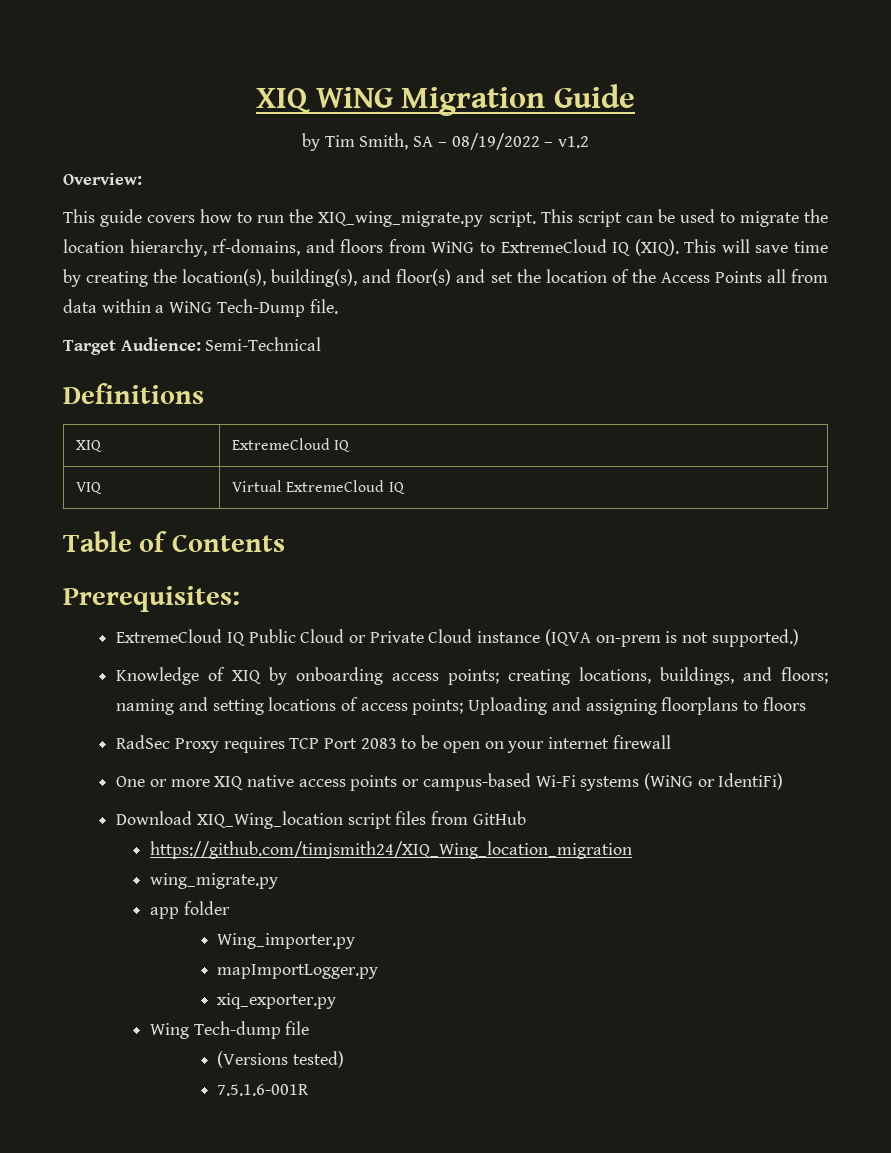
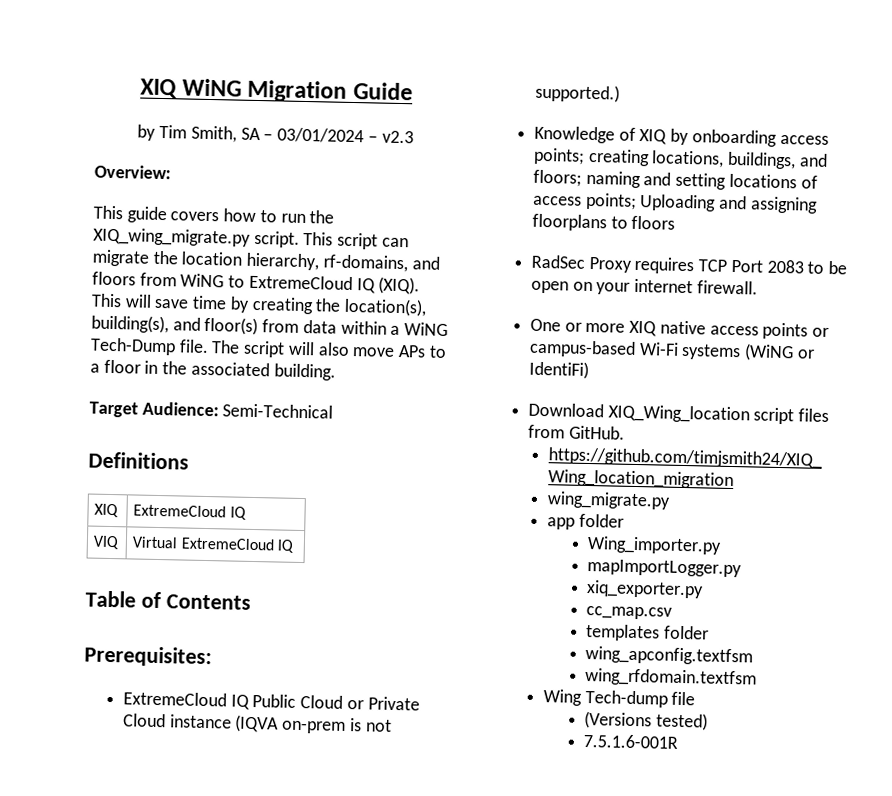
- by Tim Smith, SA – 08/19/2022 – v1.2
+ by Tim Smith, SA – 03/01/2024 – v2.3
- This script can be used to migrate the location hierarchy, rf-domains, and floors from WiNG to ExtremeCloud IQ (XIQ).
+ This script can migrate the location hierarchy, rf-domains, and floors from WiNG to ExtremeCloud IQ (XIQ).
- This will save time by creating the location(s), building(s), and floor(s) and set the location of the Access Points all from data within a WiNG Tech-Dump file.
+ This will save time by creating the location(s), building(s), and floor(s) from data within a WiNG Tech-Dump file. The script will also move APs to a floor in the associated building.
- RadSec Proxy requires TCP Port 2083 to be open on your internet firewall
+ RadSec Proxy requires TCP Port 2083 to be open on your internet firewall.
- Download XIQ_Wing_location script files from GitHub
+ Download XIQ_Wing_location script files from GitHub.
+ cc_map.csv
+ templates folder
+ wing_apconfig.textfsm
+ wing_rfdomain.textfsm

